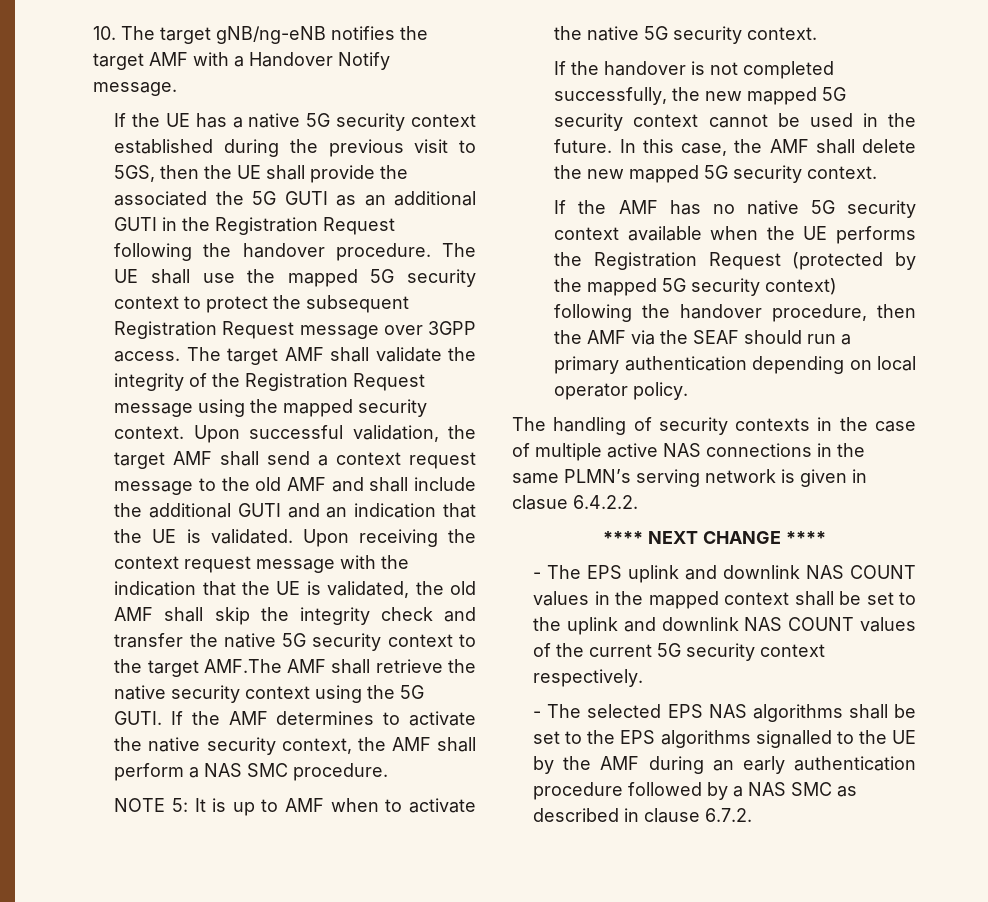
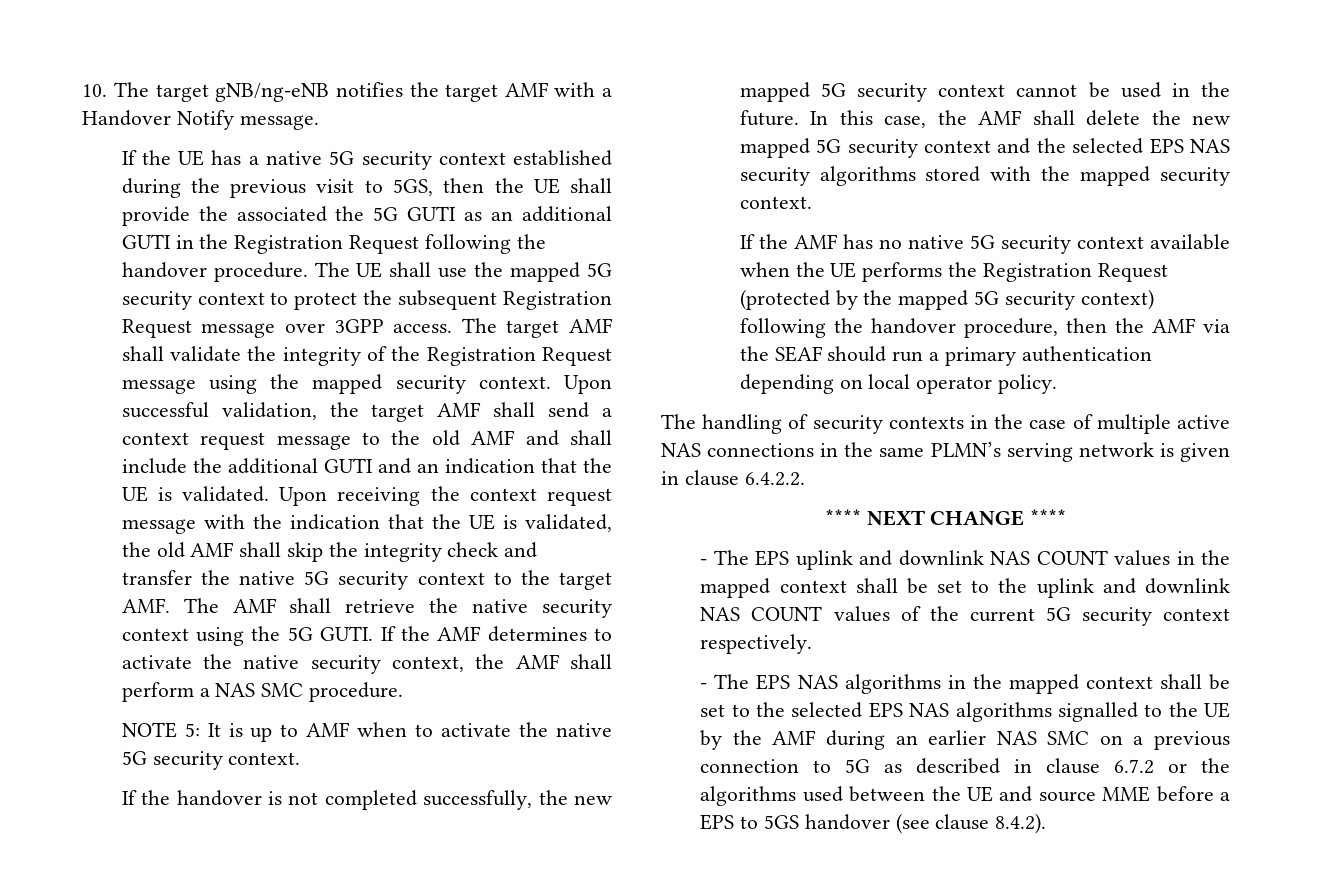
- Upon receiving the context request message with the indication that the UE is validated, the old AMF shall skip the integrity check and transfer the native 5G security context to the target AMF.The AMF shall retrieve the native security context using the 5G GUTI.
+ Upon receiving the context request message with the indication that the UE is validated, the old AMF shall skip the integrity check and transfer the native 5G security context to the target AMF. The AMF shall retrieve the native security context using the 5G GUTI.
- In this case, the AMF shall delete the new mapped 5G security context.
+ In this case, the AMF shall delete the new mapped 5G security context and the selected EPS NAS security algorithms stored with the mapped security context.
- The handling of security contexts in the case of multiple active NAS connections in the same PLMN’s serving network is given in clasue 6.4.2.2.
+ The handling of security contexts in the case of multiple active NAS connections in the same PLMN’s serving network is given in clause 6.4.2.2.
- - The selected EPS NAS algorithms shall be set to the EPS algorithms signalled to the UE by the AMF during an early authentication procedure followed by a NAS SMC as described in clause 6.7.2.
+ - The EPS NAS algorithms in the mapped context shall be set to the selected EPS NAS algorithms signalled to the UE by the AMF during an earlier NAS SMC on a previous connection to 5G as described in clause 6.7.2 or the algorithms used between the UE and source MME before a EPS to 5GS handover (see clause 8.4.2).

